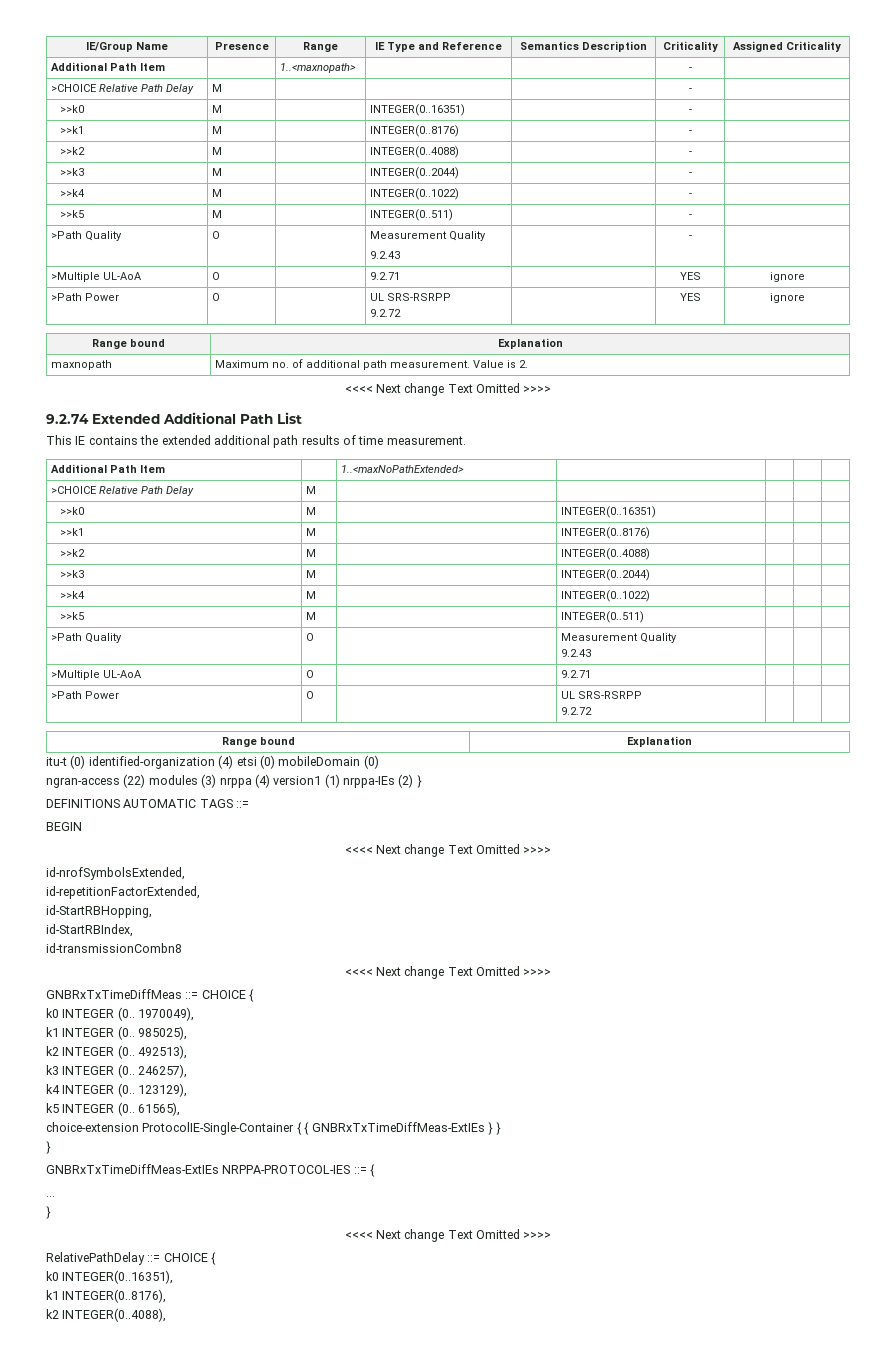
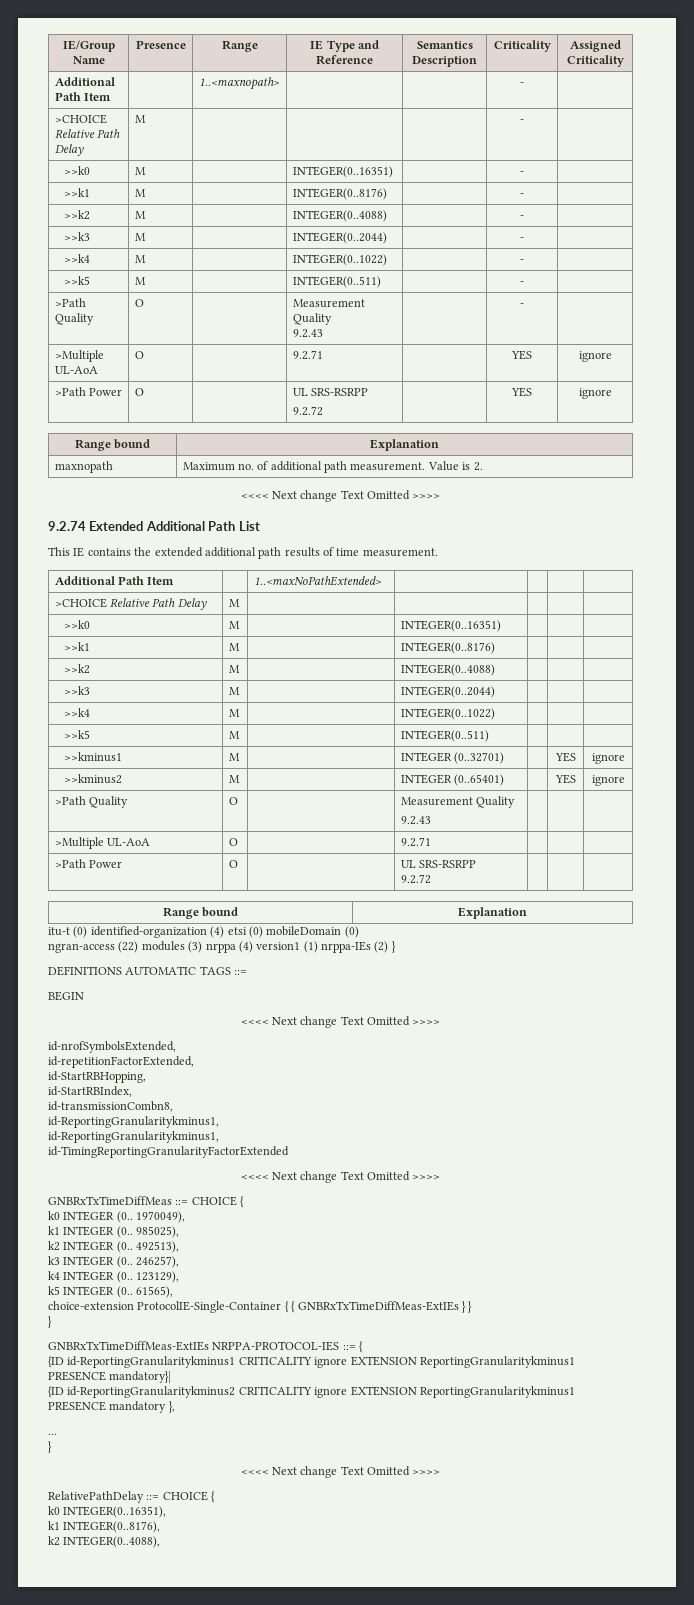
+ >>kminus1 | M | | INTEGER (0..32701) | | YES | ignore
+ >>kminus2 | M | | INTEGER (0..65401) | | YES | ignore
- id-transmissionCombn8
+ id-transmissionCombn8,
+ id-ReportingGranularitykminus1,
+ id-ReportingGranularitykminus1,
+ id-TimingReportingGranularityFactorExtended
+ {ID id-ReportingGranularitykminus1 CRITICALITY ignore EXTENSION ReportingGranularitykminus1 PRESENCE mandatory}|
+ {ID id-ReportingGranularitykminus2 CRITICALITY ignore EXTENSION ReportingGranularitykminus1 PRESENCE mandatory },

